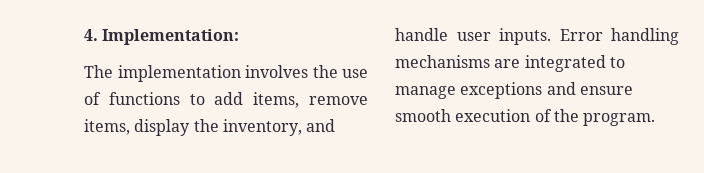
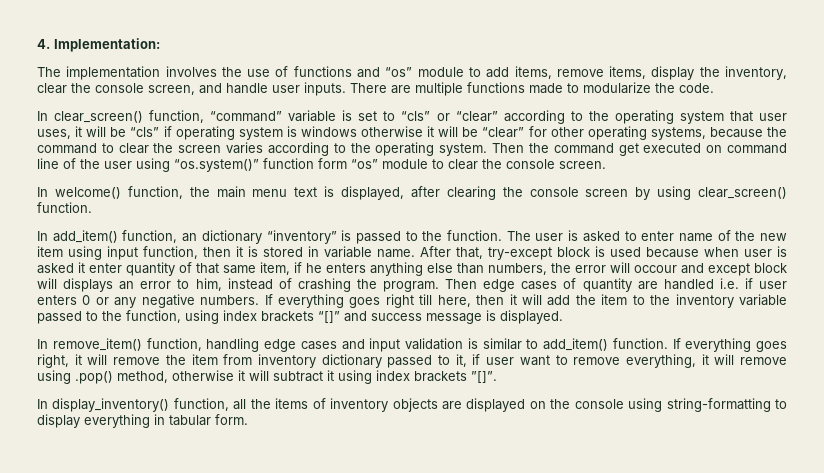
- The implementation involves the use of functions to add items, remove items, display the inventory, and handle user inputs. Error handling mechanisms are integrated to manage exceptions and ensure smooth execution of the program.
+ The implementation involves the use of functions and “os” module to add items, remove items, display the inventory, clear the console screen, and handle user inputs. There are multiple functions made to modularize the code.
+ In clear_screen() function, “command” variable is set to “cls” or “clear” according to the operating system that user uses, it will be “cls” if operating system is windows otherwise it will be “clear” for other operating systems, because the command to clear the screen varies according to the operating system. Then the command get executed on command line of the user using “os.system()” function form “os” module to clear the console screen.
+ In welcome() function, the main menu text is displayed, after clearing the console screen by using clear_screen() function.
+ In add_item() function, an dictionary “inventory” is passed to the function. The user is asked to enter name of the new item using input function, then it is stored in variable name. After that, try-except block is used because when user is asked it enter quantity of that same item, if he enters anything else than numbers, the error will occour and except block will displays an error to him, instead of crashing the program. Then edge cases of quantity are handled i.e. if user enters 0 or any negative numbers. If everything goes right till here, then it will add the item to the inventory variable passed to the function, using index brackets “[]” and success message is displayed.
+ In remove_item() function, handling edge cases and input validation is similar to add_item() function. If everything goes right, it will remove the item from inventory dictionary passed to it, if user want to remove everything, it will remove using .pop() method, otherwise it will subtract it using index brackets ”[]”.
+ In display_inventory() function, all the items of inventory objects are displayed on the console using string-formatting to display everything in tabular form.

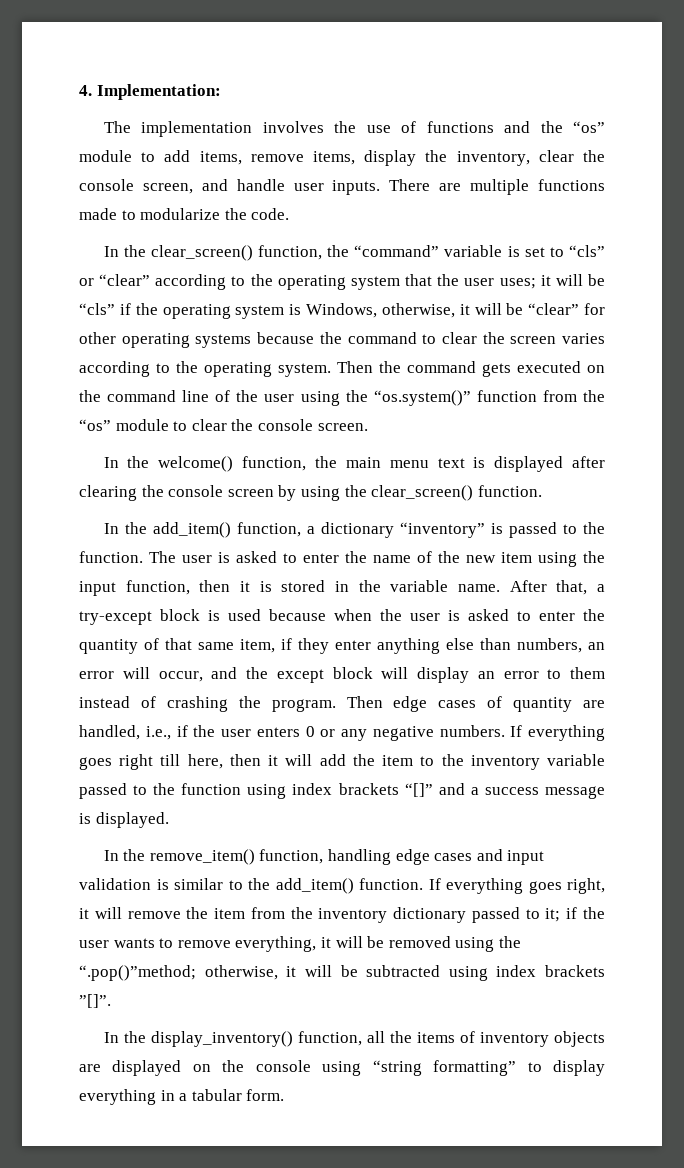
- The implementation involves the use of functions and “os” module to add items, remove items, display the inventory, clear the console screen, and handle user inputs.
+ The implementation involves the use of functions and the “os” module to add items, remove items, display the inventory, clear the console screen, and handle user inputs.
- In clear_screen() function, “command” variable is set to “cls” or “clear” according to the operating system that user uses, it will be “cls” if operating system is windows otherwise it will be “clear” for other operating systems, because the command to clear the screen varies according to the operating system.
+ In the clear_screen() function, the “command” variable is set to “cls” or “clear” according to the operating system that the user uses; it will be “cls” if the operating system is Windows, otherwise, it will be “clear” for other operating systems because the command to clear the screen varies according to the operating system.
- Then the command get executed on command line of the user using “os.system()” function form “os” module to clear the console screen.
+ Then the command gets executed on the command line of the user using the “os.system()” function from the “os” module to clear the console screen.
- In welcome() function, the main menu text is displayed, after clearing the console screen by using clear_screen() function.
+ In the welcome() function, the main menu text is displayed after clearing the console screen by using the clear_screen() function.
- In add_item() function, an dictionary “inventory” is passed to the function.
+ In the add_item() function, a dictionary “inventory” is passed to the function.
- The user is asked to enter name of the new item using input function, then it is stored in variable name.
+ The user is asked to enter the name of the new item using the input function, then it is stored in the variable name.
- After that, try-except block is used because when user is asked it enter quantity of that same item, if he enters anything else than numbers, the error will occour and except block will displays an error to him, instead of crashing the program.
+ After that, a try-except block is used because when the user is asked to enter the quantity of that same item, if they enter anything else than numbers, an error will occur, and the except block will display an error to them instead of crashing the program.
- Then edge cases of quantity are handled i.e. if user enters 0 or any negative numbers.
+ Then edge cases of quantity are handled, i.e., if the user enters 0 or any negative numbers.
- If everything goes right till here, then it will add the item to the inventory variable passed to the function, using index brackets “[]” and success message is displayed.
+ If everything goes right till here, then it will add the item to the inventory variable passed to the function using index brackets “[]” and a success message is displayed.
- In remove_item() function, handling edge cases and input validation is similar to add_item() function.
+ In the remove_item() function, handling edge cases and input validation is similar to the add_item() function.
- If everything goes right, it will remove the item from inventory dictionary passed to it, if user want to remove everything, it will remove using .pop() method, otherwise it will subtract it using index brackets ”[]”.
+ If everything goes right, it will remove the item from the inventory dictionary passed to it; if the user wants to remove everything, it will be removed using the “.pop()”method; otherwise, it will be subtracted using index brackets ”[]”.
- In display_inventory() function, all the items of inventory objects are displayed on the console using string-formatting to display everything in tabular form.
+ In the display_inventory() function, all the items of inventory objects are displayed on the console using “string formatting” to display everything in a tabular form.

